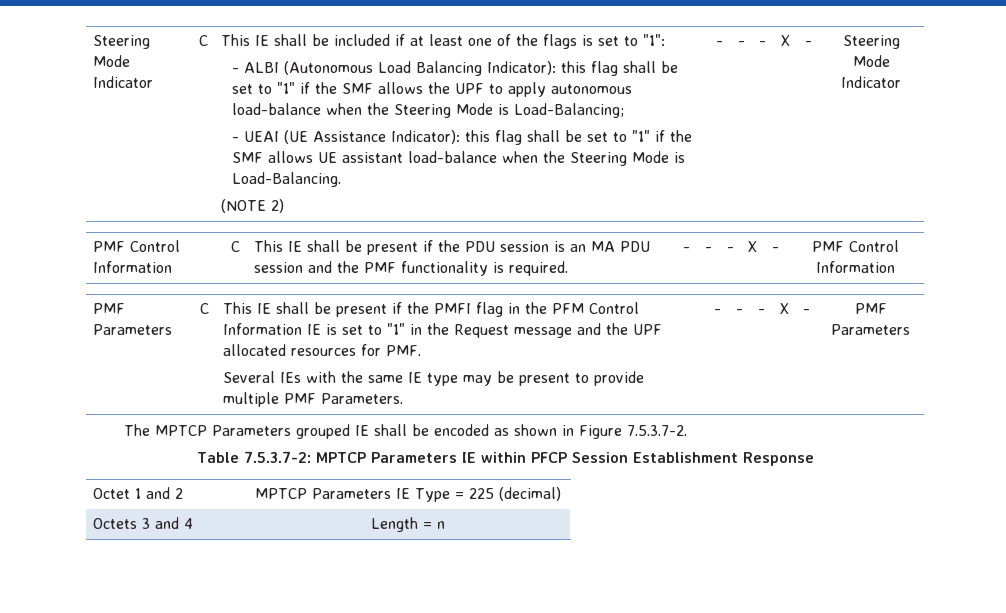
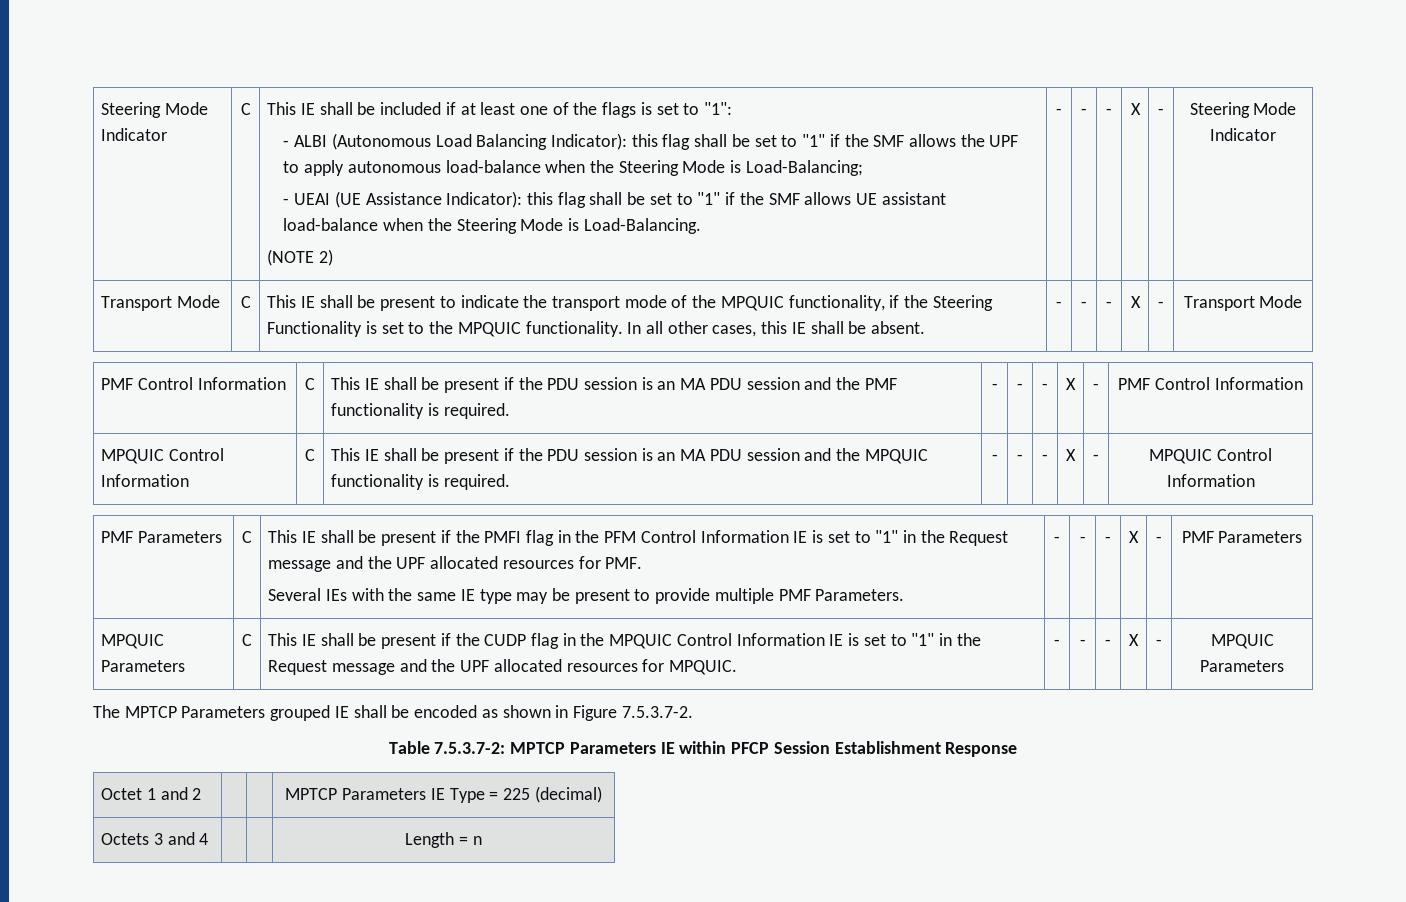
+ Transport Mode | C | This IE shall be present to indicate the transport mode of the MPQUIC functionality, if the Steering Functionality is set to the MPQUIC functionality. In all other cases, this IE shall be absent. | - | - | - | X | - | Transport Mode
+ MPQUIC Control Information | C | This IE shall be present if the PDU session is an MA PDU session and the MPQUIC functionality is required. | - | - | - | X | - | MPQUIC Control Information
+ MPQUIC Parameters | C | This IE shall be present if the CUDP flag in the MPQUIC Control Information IE is set to "1" in the Request message and the UPF allocated resources for MPQUIC. | - | - | - | X | - | MPQUIC Parameters

